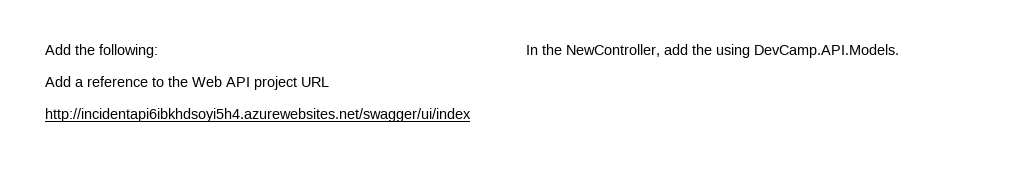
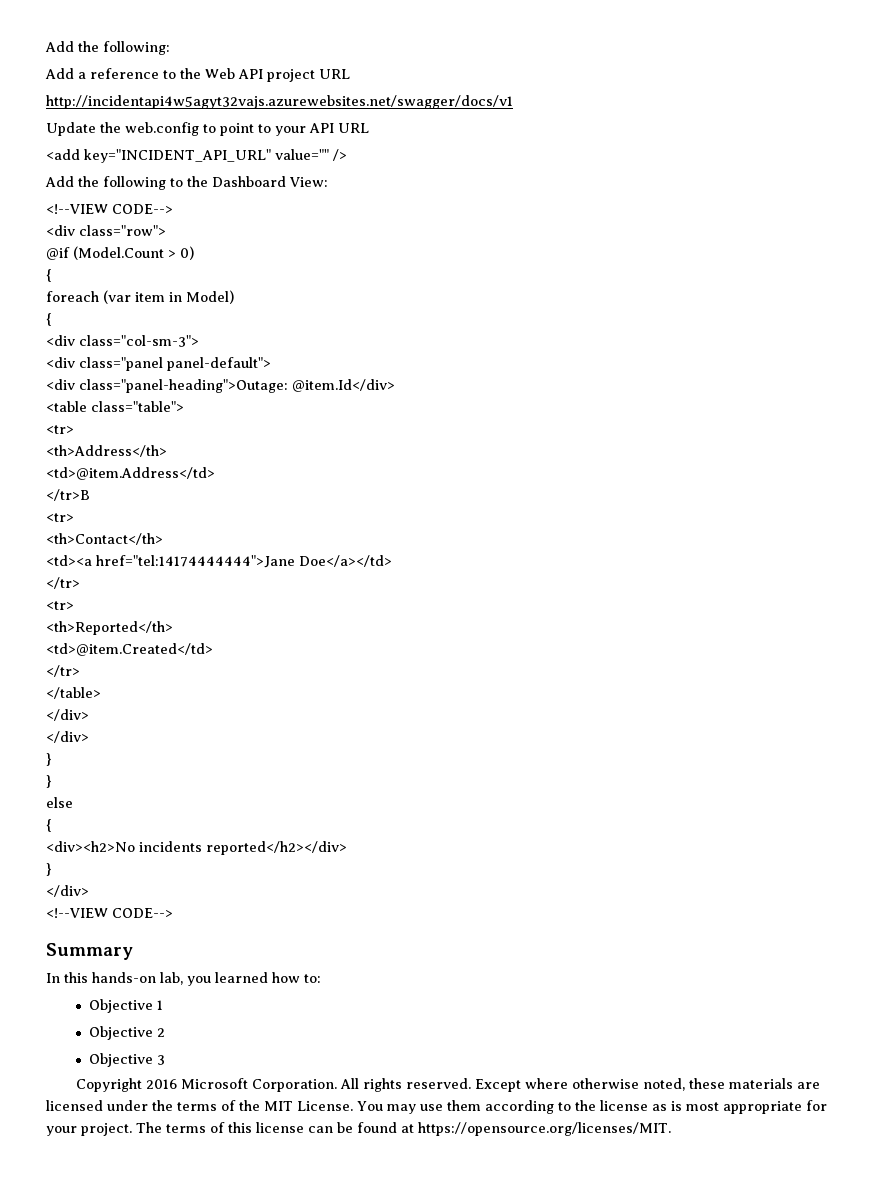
- http://incidentapi6ibkhdsoyi5h4.azurewebsites.net/swagger/ui/index
- In the NewController, add the using DevCamp.API.Models.
+ http://incidentapi4w5agyt32vajs.azurewebsites.net/swagger/docs/v1
+ Update the web.config to point to your API URL
+ <add key="INCIDENT_API_URL" value="" />
+ Add the following to the Dashboard View:
+ <!--VIEW CODE-->
+ <div class="row">
+ @if (Model.Count > 0)
+ {
+ foreach (var item in Model)
+ {
+ <div class="col-sm-3">
+ <div class="panel panel-default">
+ <div class="panel-heading">Outage: @item.Id</div>
+ <table class="table">
+ <tr>
+ <th>Address</th>
+ <td>@item.Address</td>
+ </tr>B
+ <tr>
+ <th>Contact</th>
+ <td><a href="tel:14174444444">Jane Doe</a></td>
+ </tr>
+ <tr>
+ <th>Reported</th>
+ <td>@item.Created</td>
+ </tr>
+ </table>
+ </div>
+ </div>
+ }
+ }
+ else
+ {
+ <div><h2>No incidents reported</h2></div>
+ }
+ </div>
+ <!--VIEW CODE-->
+ Summary
+ In this hands-on lab, you learned how to:
+ Objective 1
+ Objective 2
+ Objective 3
+ Copyright 2016 Microsoft Corporation. All rights reserved. Except where otherwise noted, these materials are licensed under the terms of the MIT License. You may use them according to the license as is most appropriate for your project. The terms of this license can be found at https://opensource.org/licenses/MIT.

